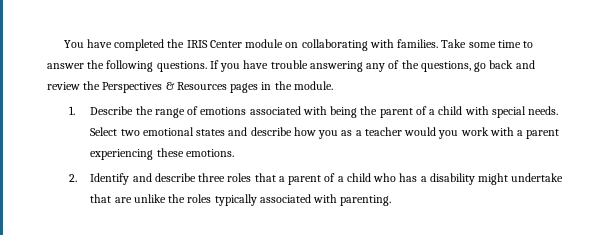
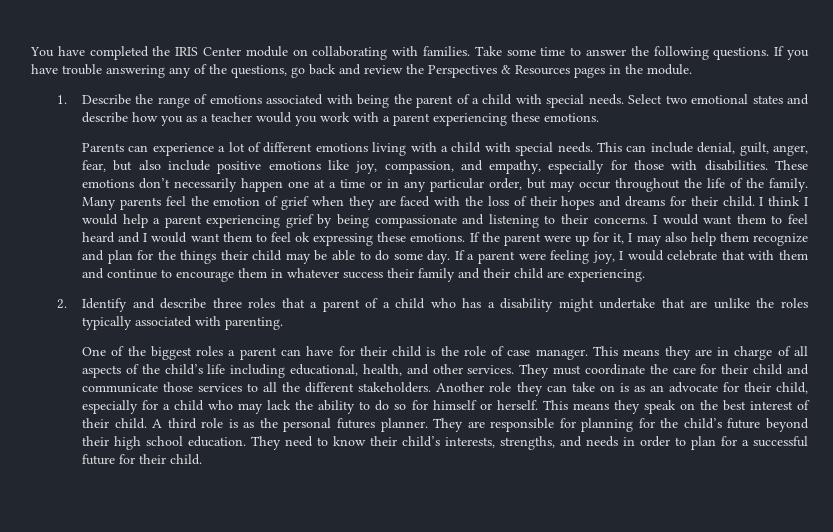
+ Parents can experience a lot of different emotions living with a child with special needs. This can include denial, guilt, anger, fear, but also include positive emotions like joy, compassion, and empathy, especially for those with disabilities. These emotions don’t necessarily happen one at a time or in any particular order, but may occur throughout the life of the family. Many parents feel the emotion of grief when they are faced with the loss of their hopes and dreams for their child. I think I would help a parent experiencing grief by being compassionate and listening to their concerns. I would want them to feel heard and I would want them to feel ok expressing these emotions. If the parent were up for it, I may also help them recognize and plan for the things their child may be able to do some day. If a parent were feeling joy, I would celebrate that with them and continue to encourage them in whatever success their family and their child are experiencing.
+ One of the biggest roles a parent can have for their child is the role of case manager. This means they are in charge of all aspects of the child’s life including educational, health, and other services. They must coordinate the care for their child and communicate those services to all the different stakeholders. Another role they can take on is as an advocate for their child, especially for a child who may lack the ability to do so for himself or herself. This means they speak on the best interest of their child. A third role is as the personal futures planner. They are responsible for planning for the child’s future beyond their high school education. They need to know their child’s interests, strengths, and needs in order to plan for a successful future for their child.

